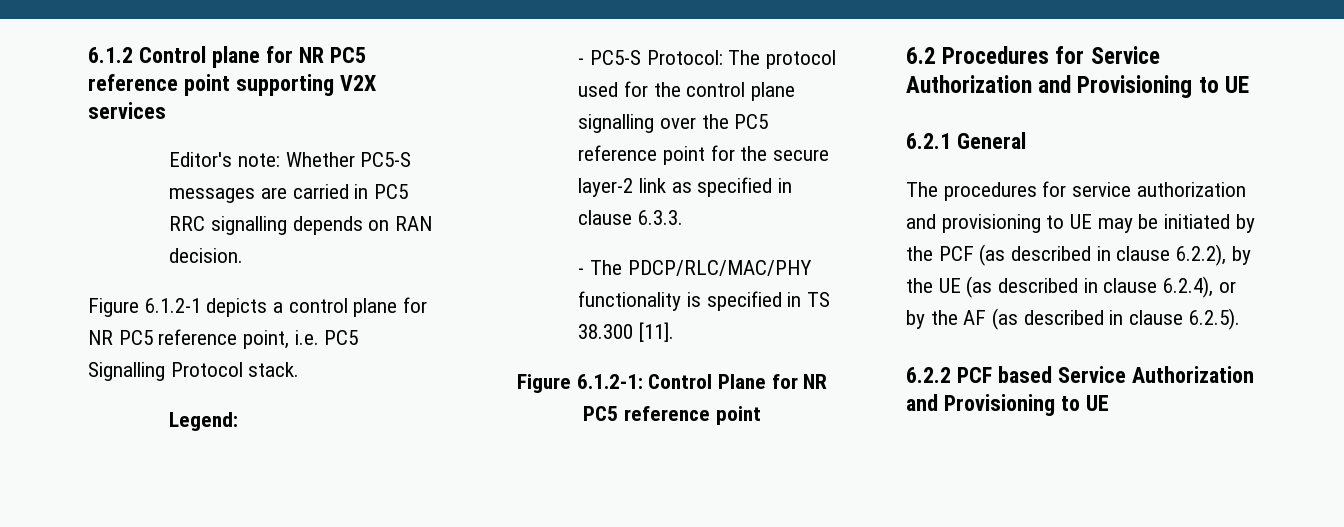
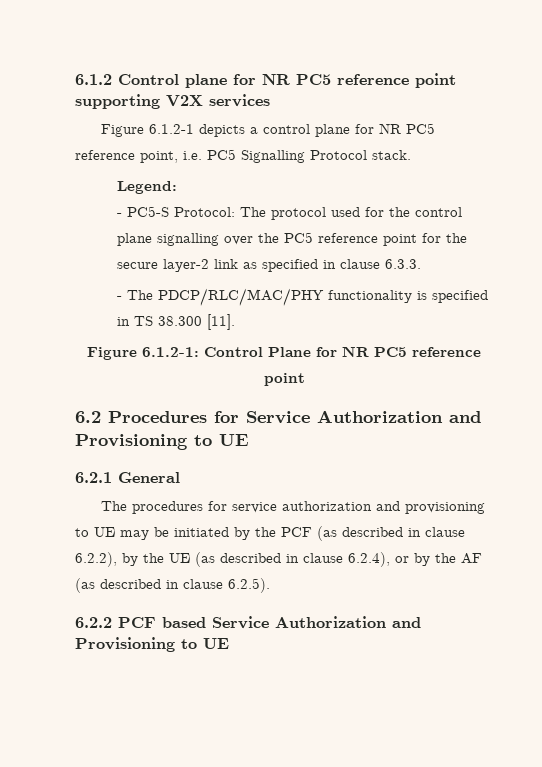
- Editor's note: Whether PC5-S messages are carried in PC5 RRC signalling depends on RAN decision.

